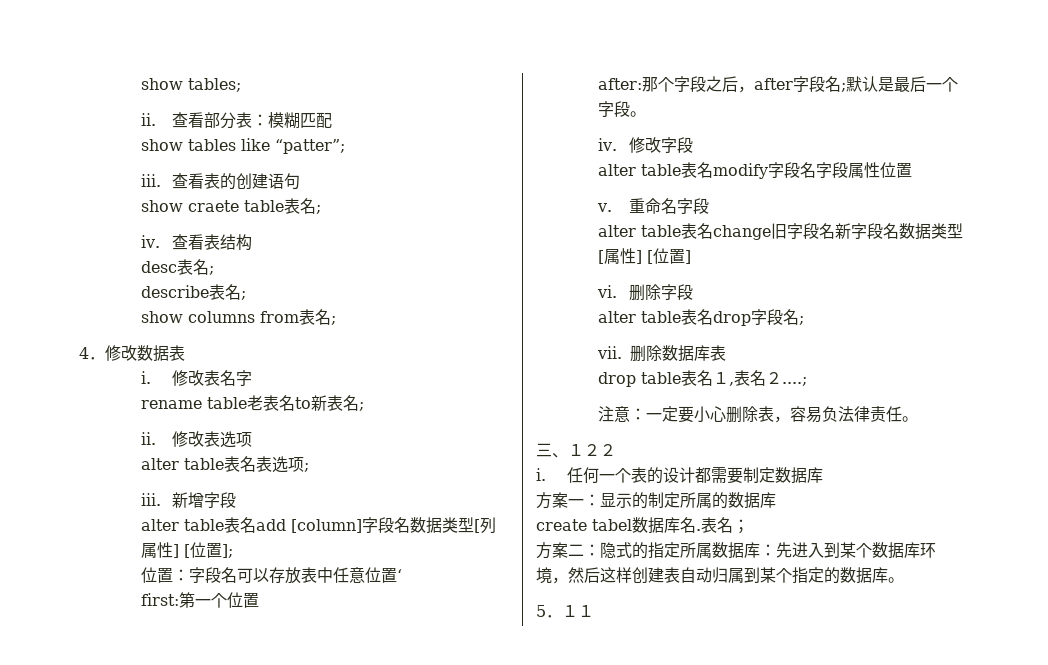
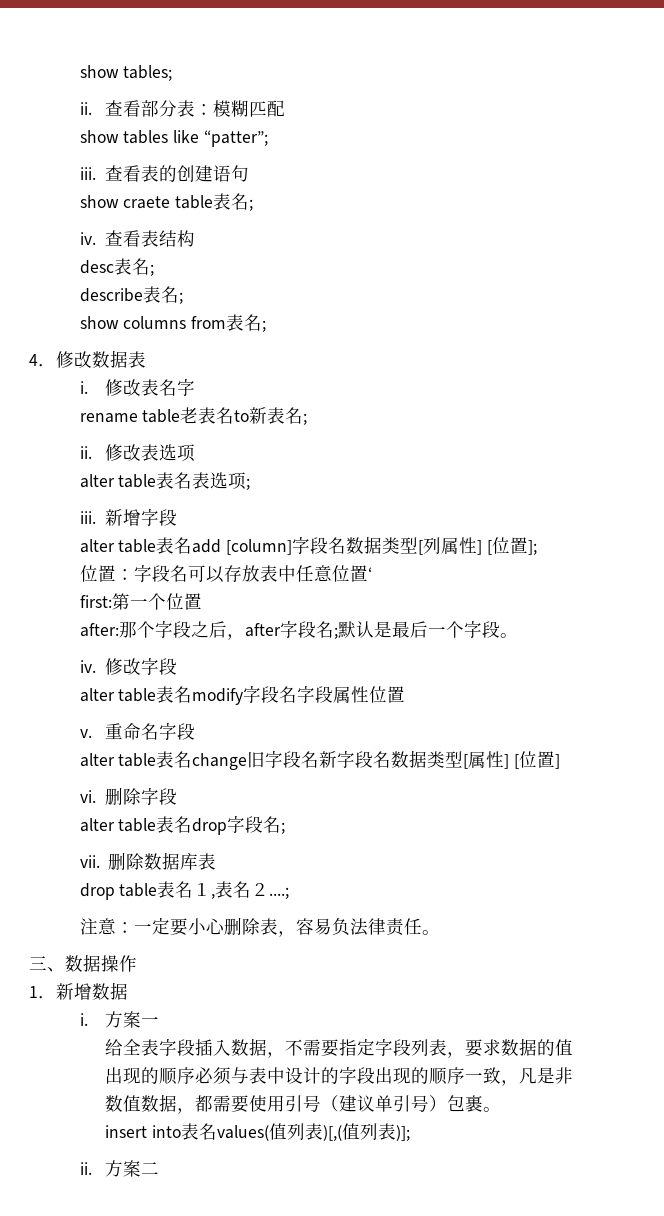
- 三、１２２
- i.任何一个表的设计都需要制定数据库
- 方案一：显示的制定所属的数据库
- create tabel数据库名.表名；
- 方案二：隐式的指定所属数据库：先进入到某个数据库环境，然后这样创建表自动归属到某个指定的数据库。
- 5．１１
+ 三、数据操作
+ 1．新增数据
+ i.方案一
+ 给全表字段插入数据，不需要指定字段列表，要求数据的值出现的顺序必须与表中设计的字段出现的顺序一致，凡是非数值数据，都需要使用引号（建议单引号）包裹。
+ insert into表名values(值列表)[,(值列表)];
+ ii.方案二

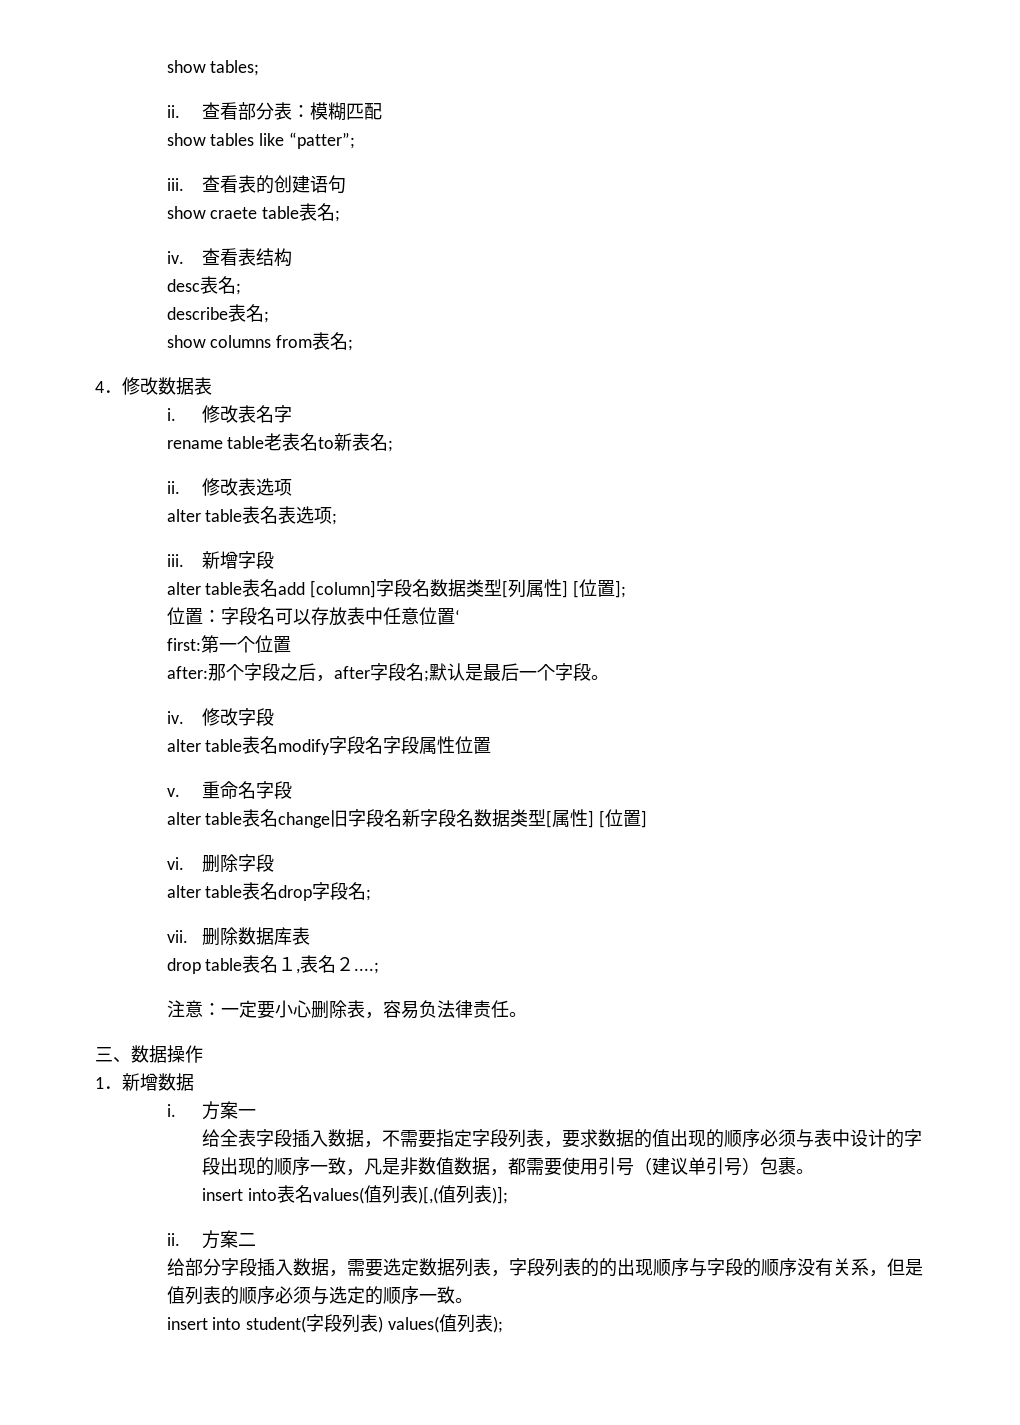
+ 给部分字段插入数据，需要选定数据列表，字段列表的的出现顺序与字段的顺序没有关系，但是值列表的顺序必须与选定的顺序一致。
+ insert into student(字段列表) values(值列表);

